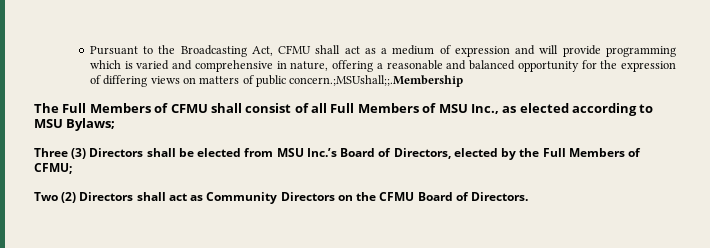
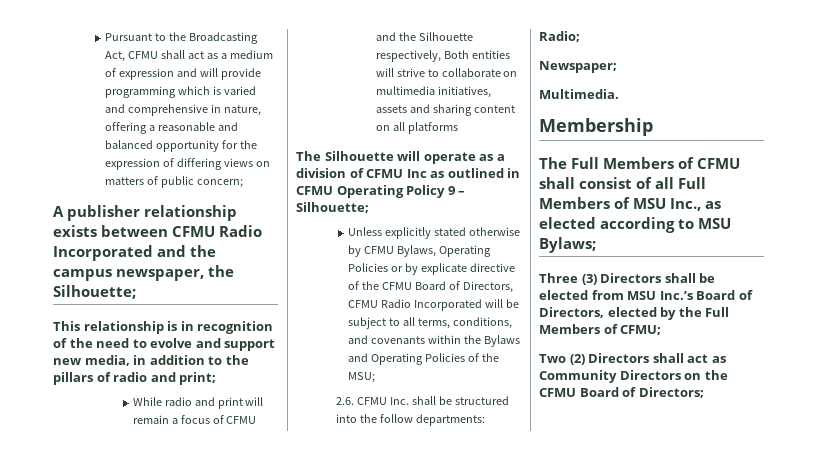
- Pursuant to the Broadcasting Act, CFMU shall act as a medium of expression and will provide programming which is varied and comprehensive in nature, offering a reasonable and balanced opportunity for the expression of differing views on matters of public concern.;MSUshall;;.Membership
+ Pursuant to the Broadcasting Act, CFMU shall act as a medium of expression and will provide programming which is varied and comprehensive in nature, offering a reasonable and balanced opportunity for the expression of differing views on matters of public concern;
+ A publisher relationship exists between CFMU Radio Incorporated and the campus newspaper, the Silhouette;
+ This relationship is in recognition of the need to evolve and support new media, in addition to the pillars of radio and print;
+ While radio and print will remain a focus of CFMU and the Silhouette respectively, Both entities will strive to collaborate on multimedia initiatives, assets and sharing content on all platforms
+ The Silhouette will operate as a division of CFMU Inc as outlined in CFMU Operating Policy 9 – Silhouette;
+ Unless explicitly stated otherwise by CFMU Bylaws, Operating Policies or by explicate directive of the CFMU Board of Directors, CFMU Radio Incorporated will be subject to all terms, conditions, and covenants within the Bylaws and Operating Policies of the MSU;
+ 2.6. CFMU Inc. shall be structured into the follow departments:
+ Radio;
+ Newspaper;
+ Multimedia.
+ Membership
- Two (2) Directors shall act as Community Directors on the CFMU Board of Directors.
+ Two (2) Directors shall act as Community Directors on the CFMU Board of Directors;

